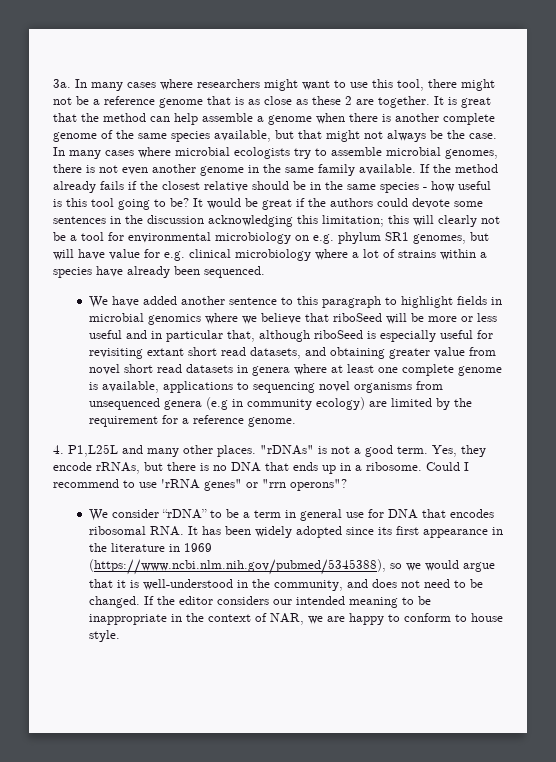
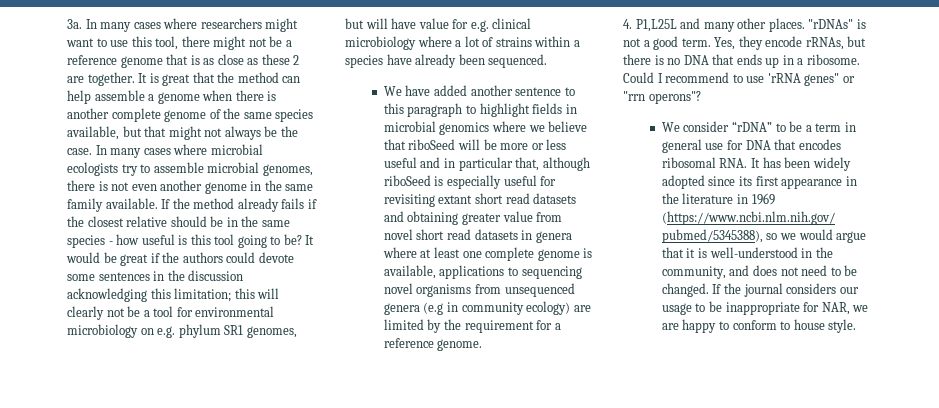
- We have added another sentence to this paragraph to highlight fields in microbial genomics where we believe that riboSeed will be more or less useful and in particular that, although riboSeed is especially useful for revisiting extant short read datasets, and obtaining greater value from novel short read datasets in genera where at least one complete genome is available, applications to sequencing novel organisms from unsequenced genera (e.g in community ecology) are limited by the requirement for a reference genome.
+ We have added another sentence to this paragraph to highlight fields in microbial genomics where we believe that riboSeed will be more or less useful and in particular that, although riboSeed is especially useful for revisiting extant short read datasets and obtaining greater value from novel short read datasets in genera where at least one complete genome is available, applications to sequencing novel organisms from unsequenced genera (e.g in community ecology) are limited by the requirement for a reference genome.
- If the editor considers our intended meaning to be inappropriate in the context of NAR, we are happy to conform to house style.
+ If the journal considers our usage to be inappropriate for NAR, we are happy to conform to house style.

